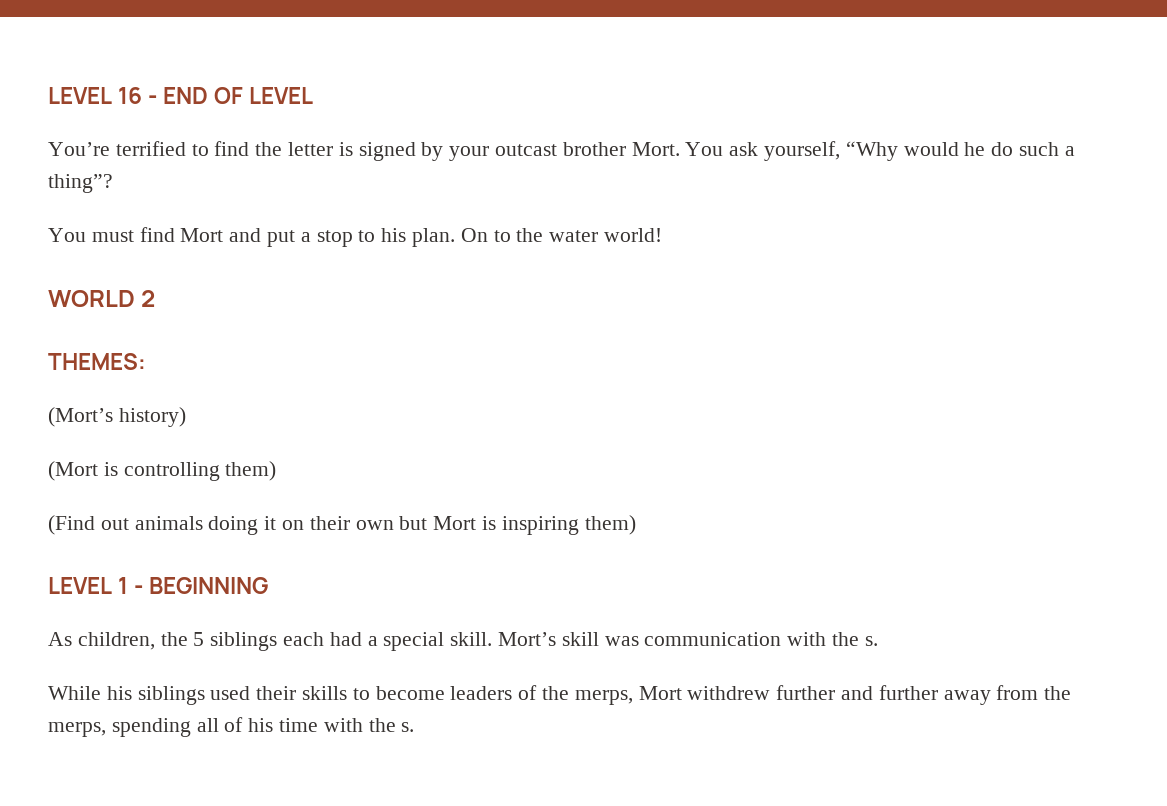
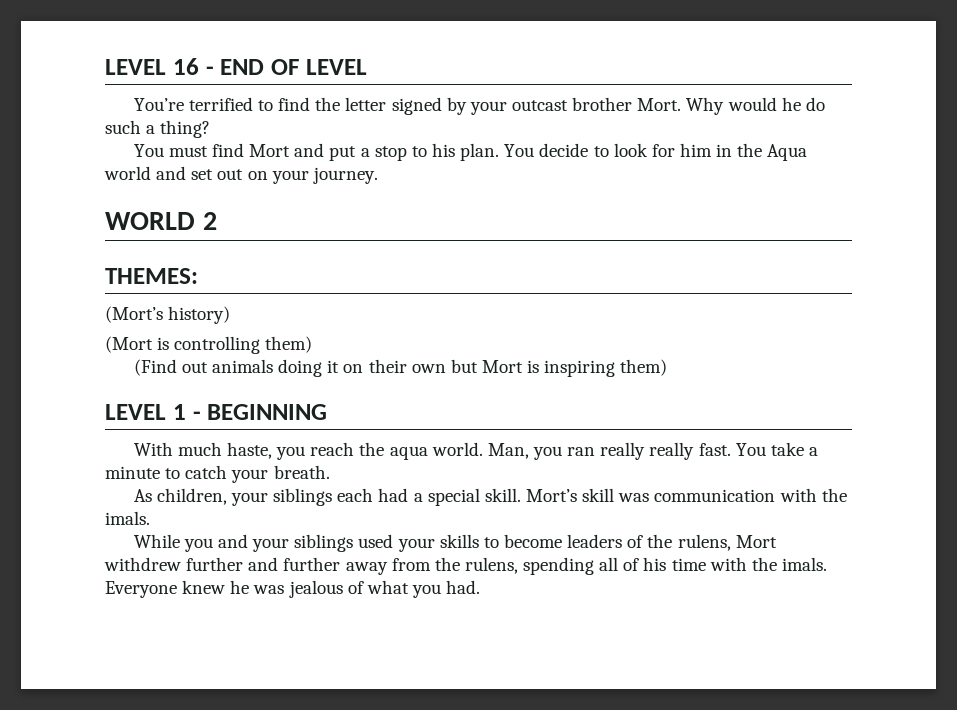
- You’re terrified to find the letter is signed by your outcast brother Mort.
+ You’re terrified to find the letter signed by your outcast brother Mort.
- You ask yourself, “Why would he do such a thing”?
+ Why would he do such a thing?
- On to the water world!
+ You decide to look for him in the Aqua world and set out on your journey.
+ With much haste, you reach the aqua world. Man, you ran really really fast. You take a minute to catch your breath.
- As children, the 5 siblings each had a special skill.
+ As children, your siblings each had a special skill.
- Mort’s skill was communication with the s.
+ Mort’s skill was communication with the imals.
- While his siblings used their skills to become leaders of the merps, Mort withdrew further and further away from the merps, spending all of his time with the s.
+ While you and your siblings used your skills to become leaders of the rulens, Mort withdrew further and further away from the rulens, spending all of his time with the imals. Everyone knew he was jealous of what you had.

